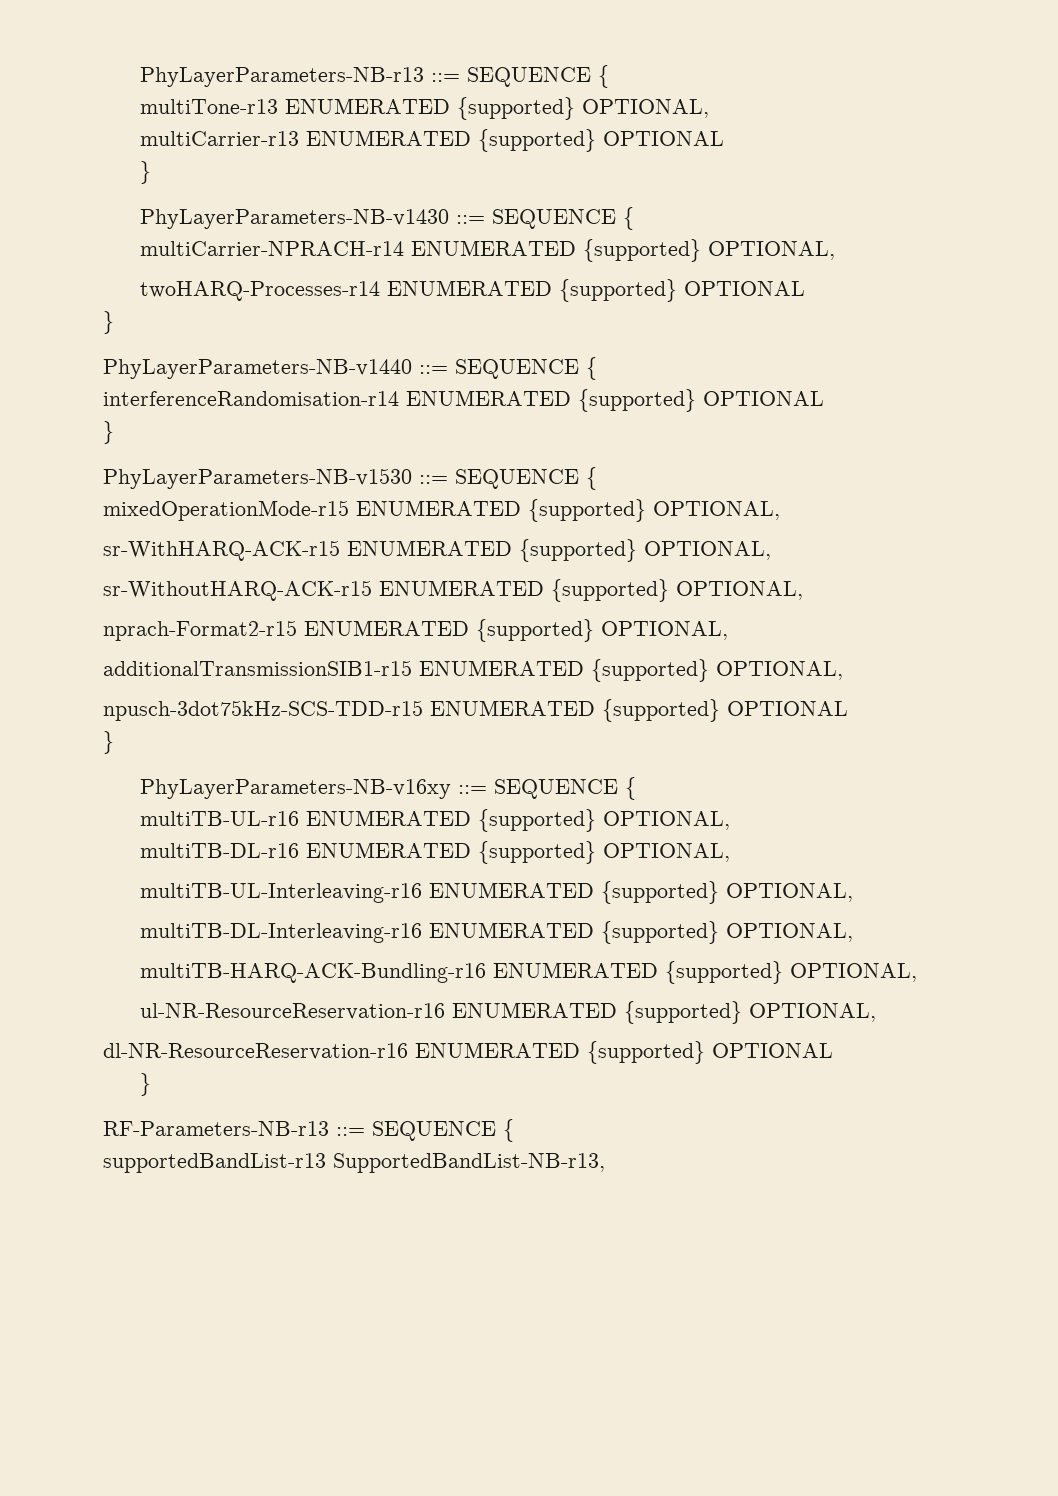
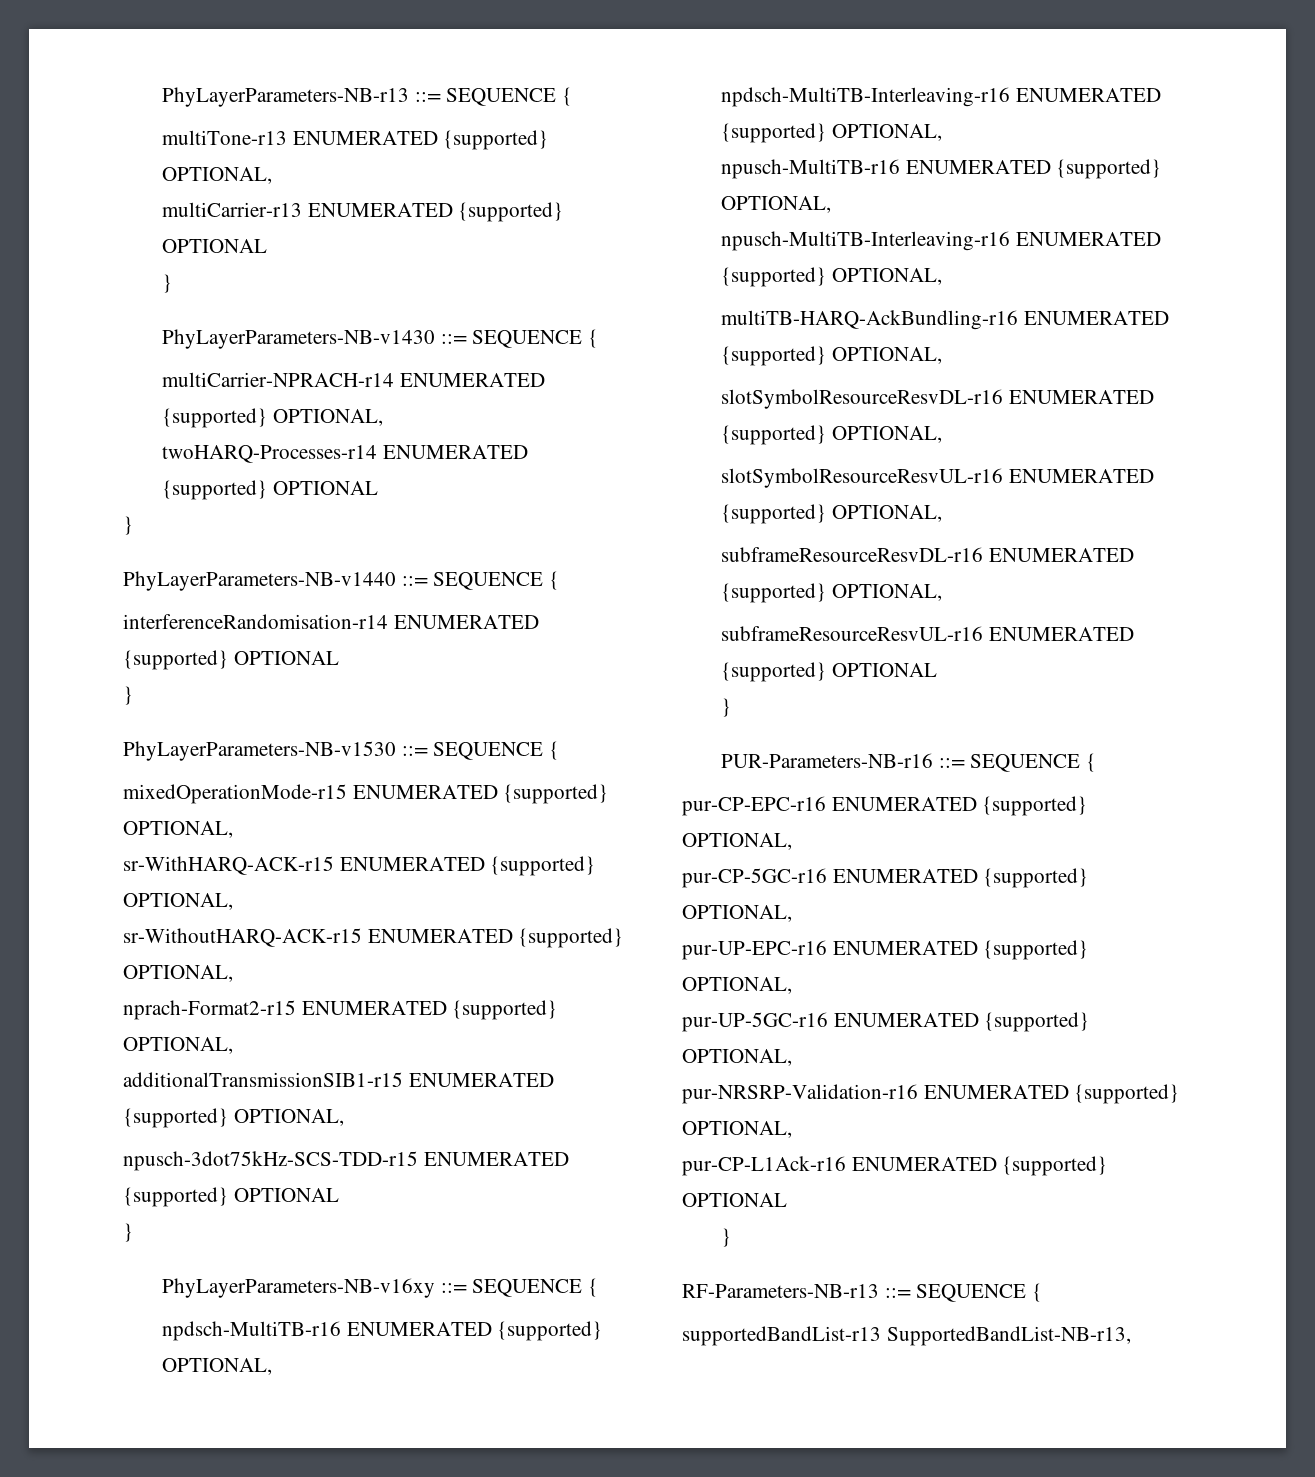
- multiTB-UL-r16 ENUMERATED {supported} OPTIONAL,
- multiTB-DL-r16 ENUMERATED {supported} OPTIONAL,
- multiTB-UL-Interleaving-r16 ENUMERATED {supported} OPTIONAL,
- multiTB-DL-Interleaving-r16 ENUMERATED {supported} OPTIONAL,
- multiTB-HARQ-ACK-Bundling-r16 ENUMERATED {supported} OPTIONAL,
- ul-NR-ResourceReservation-r16 ENUMERATED {supported} OPTIONAL,
- dl-NR-ResourceReservation-r16 ENUMERATED {supported} OPTIONAL
+ npdsch-MultiTB-r16 ENUMERATED {supported} OPTIONAL,
+ npdsch-MultiTB-Interleaving-r16 ENUMERATED {supported} OPTIONAL,
+ npusch-MultiTB-r16 ENUMERATED {supported} OPTIONAL,
+ npusch-MultiTB-Interleaving-r16 ENUMERATED {supported} OPTIONAL,
+ multiTB-HARQ-AckBundling-r16 ENUMERATED {supported} OPTIONAL,
+ slotSymbolResourceResvDL-r16 ENUMERATED {supported} OPTIONAL,
+ slotSymbolResourceResvUL-r16 ENUMERATED {supported} OPTIONAL,
+ subframeResourceResvDL-r16 ENUMERATED {supported} OPTIONAL,
+ subframeResourceResvUL-r16 ENUMERATED {supported} OPTIONAL
+ }
+ PUR-Parameters-NB-r16 ::= SEQUENCE {
+ pur-CP-EPC-r16 ENUMERATED {supported} OPTIONAL,
+ pur-CP-5GC-r16 ENUMERATED {supported} OPTIONAL,
+ pur-UP-EPC-r16 ENUMERATED {supported} OPTIONAL,
+ pur-UP-5GC-r16 ENUMERATED {supported} OPTIONAL,
+ pur-NRSRP-Validation-r16 ENUMERATED {supported} OPTIONAL,
+ pur-CP-L1Ack-r16 ENUMERATED {supported} OPTIONAL

